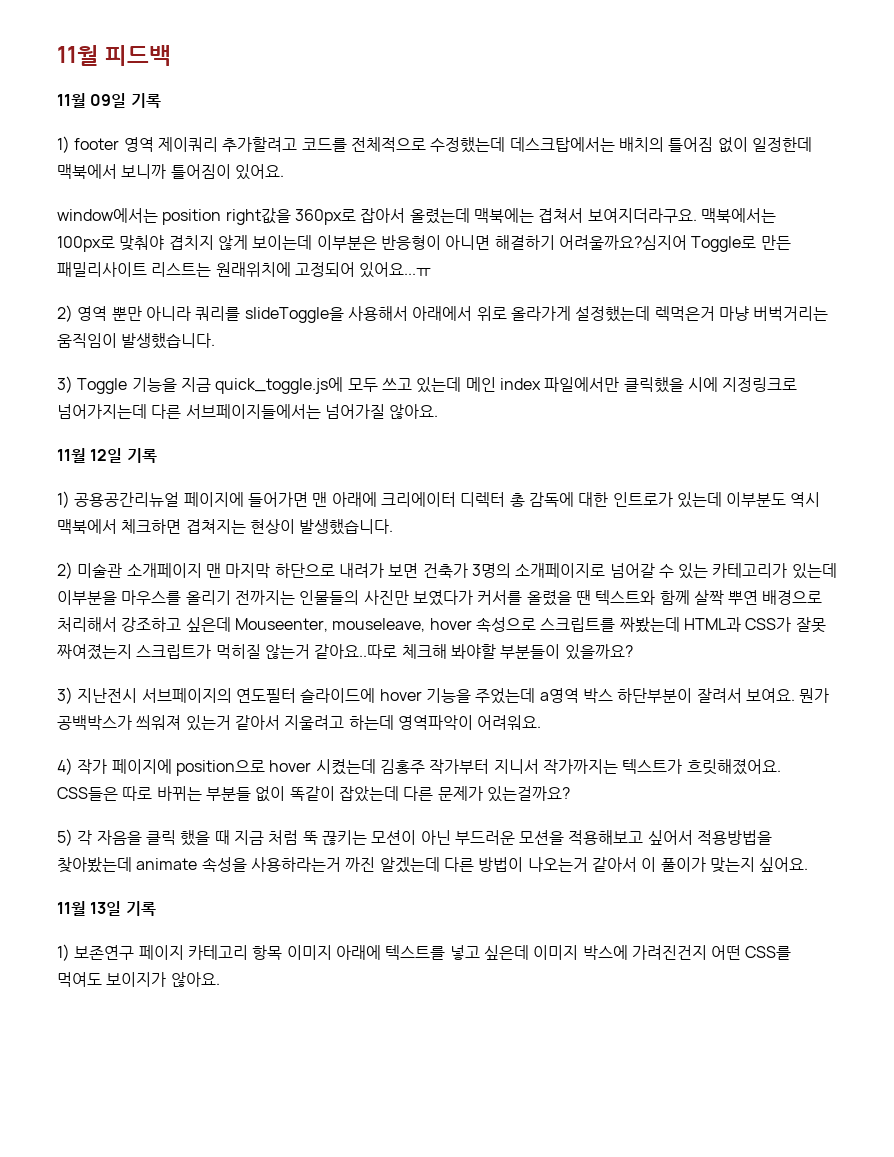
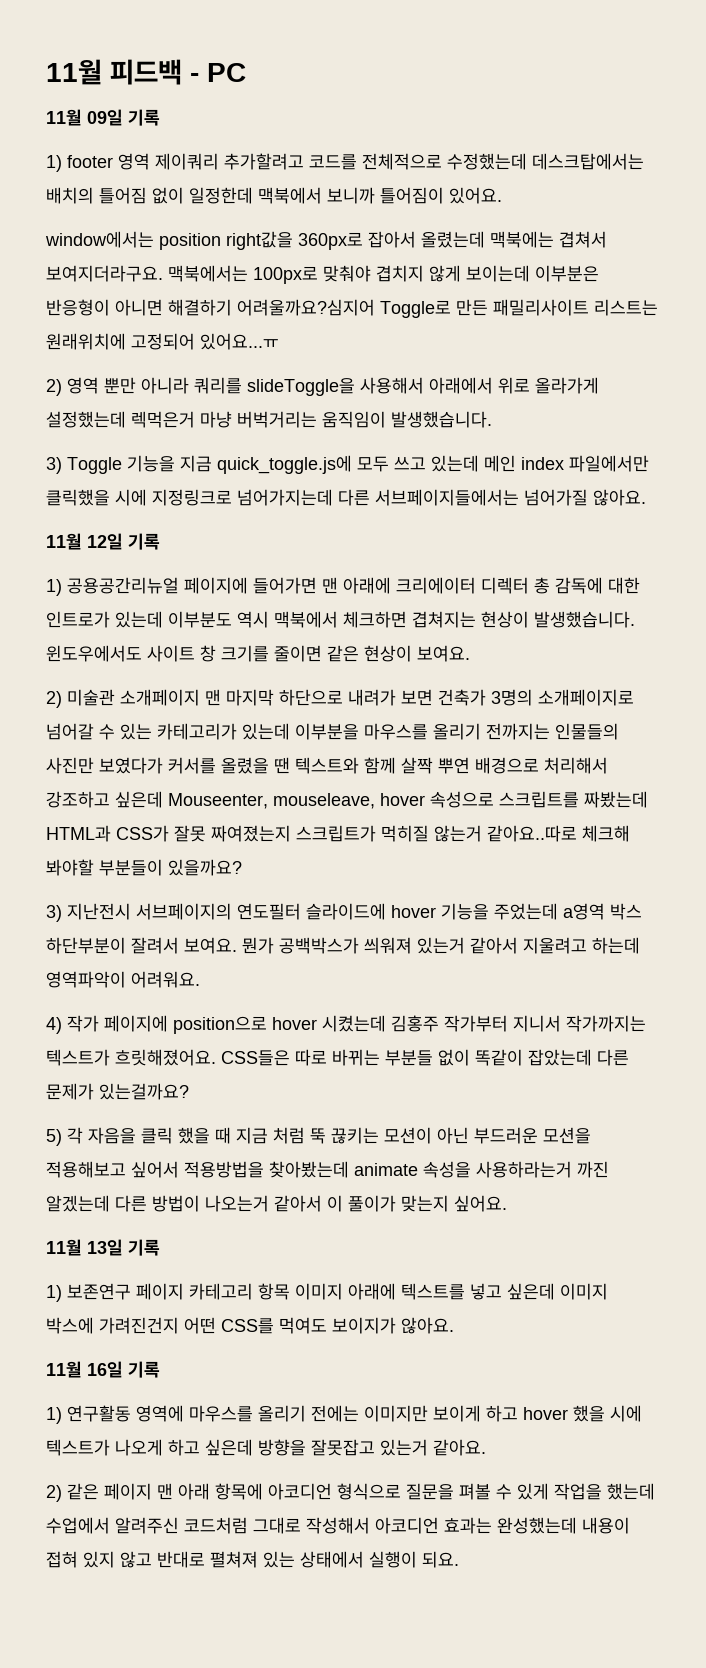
- 11월 피드백
+ 11월 피드백 - PC
+ 윈도우에서도 사이트 창 크기를 줄이면 같은 현상이 보여요.
+ 11월 16일 기록
+ 1) 연구활동 영역에 마우스를 올리기 전에는 이미지만 보이게 하고 hover 했을 시에 텍스트가 나오게 하고 싶은데 방향을 잘못잡고 있는거 같아요.
+ 2) 같은 페이지 맨 아래 항목에 아코디언 형식으로 질문을 펴볼 수 있게 작업을 했는데 수업에서 알려주신 코드처럼 그대로 작성해서 아코디언 효과는 완성했는데 내용이 접혀 있지 않고 반대로 펼쳐져 있는 상태에서 실행이 되요.

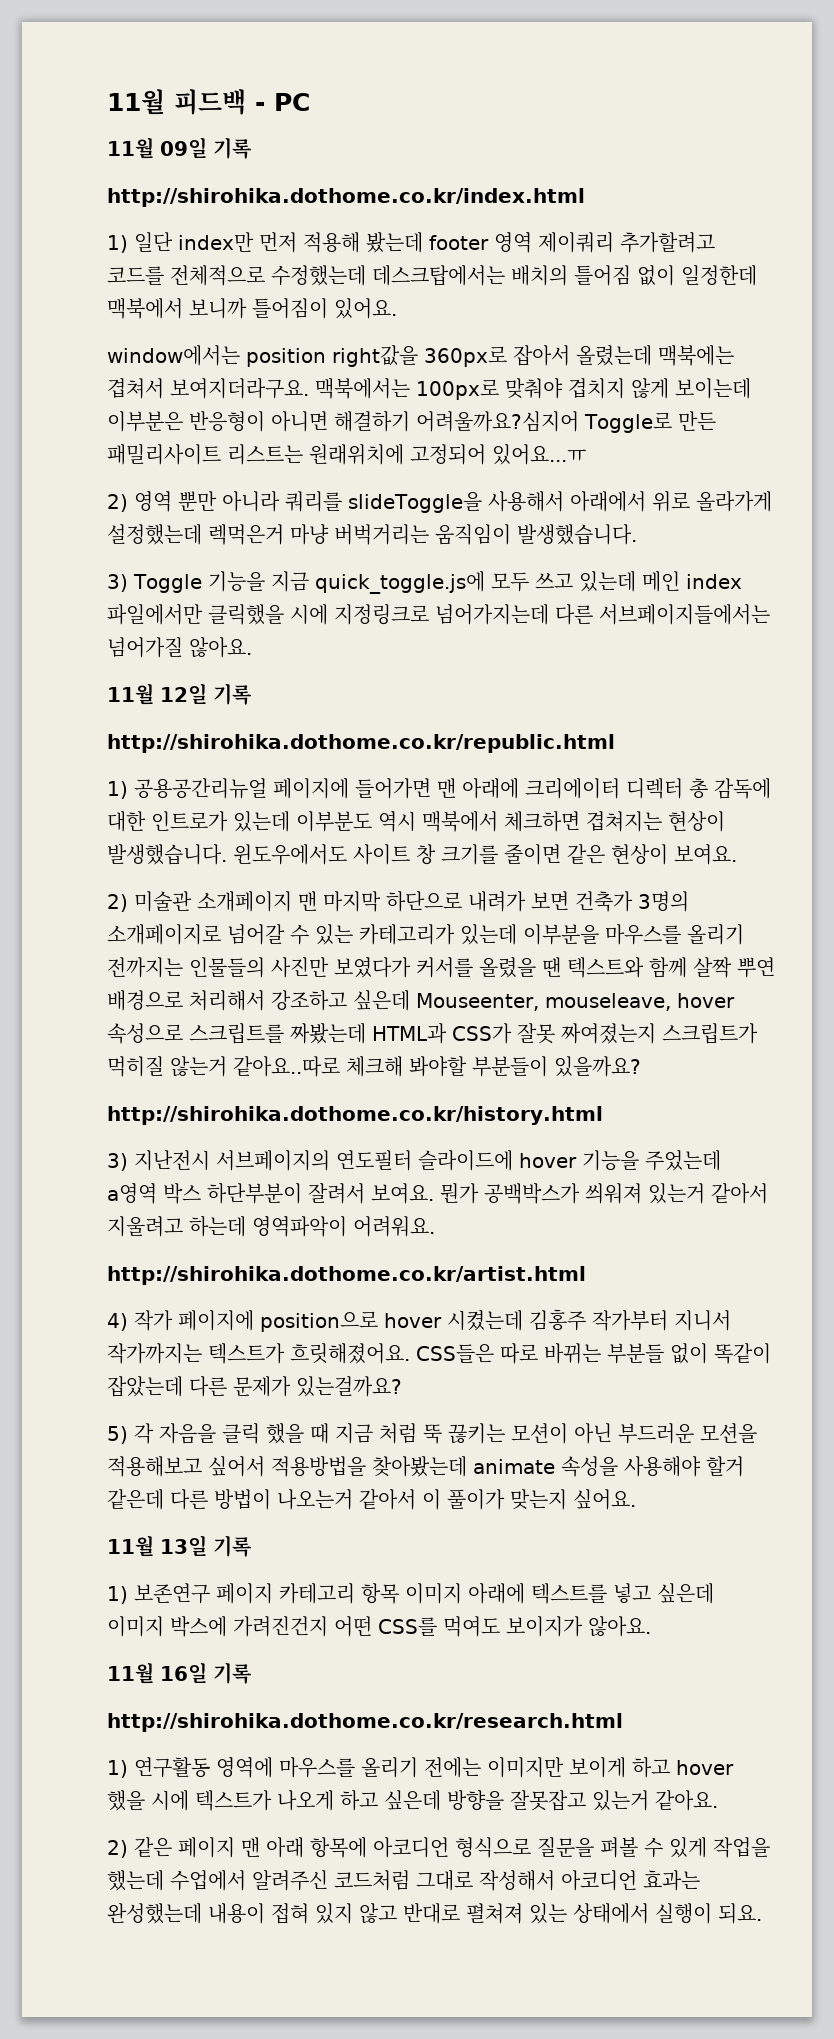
- 1) footer 영역 제이쿼리 추가할려고 코드를 전체적으로 수정했는데 데스크탑에서는 배치의 틀어짐 없이 일정한데 맥북에서 보니까 틀어짐이 있어요.
+ http://shirohika.dothome.co.kr/index.html
+ 1) 일단 index만 먼저 적용해 봤는데 footer 영역 제이쿼리 추가할려고 코드를 전체적으로 수정했는데 데스크탑에서는 배치의 틀어짐 없이 일정한데 맥북에서 보니까 틀어짐이 있어요.
+ http://shirohika.dothome.co.kr/republic.html
+ http://shirohika.dothome.co.kr/history.html
+ http://shirohika.dothome.co.kr/artist.html
- 5) 각 자음을 클릭 했을 때 지금 처럼 뚝 끊키는 모션이 아닌 부드러운 모션을 적용해보고 싶어서 적용방법을 찾아봤는데 animate 속성을 사용하라는거 까진 알겠는데 다른 방법이 나오는거 같아서 이 풀이가 맞는지 싶어요.
+ 5) 각 자음을 클릭 했을 때 지금 처럼 뚝 끊키는 모션이 아닌 부드러운 모션을 적용해보고 싶어서 적용방법을 찾아봤는데 animate 속성을 사용해야 할거 같은데 다른 방법이 나오는거 같아서 이 풀이가 맞는지 싶어요.
+ http://shirohika.dothome.co.kr/research.html

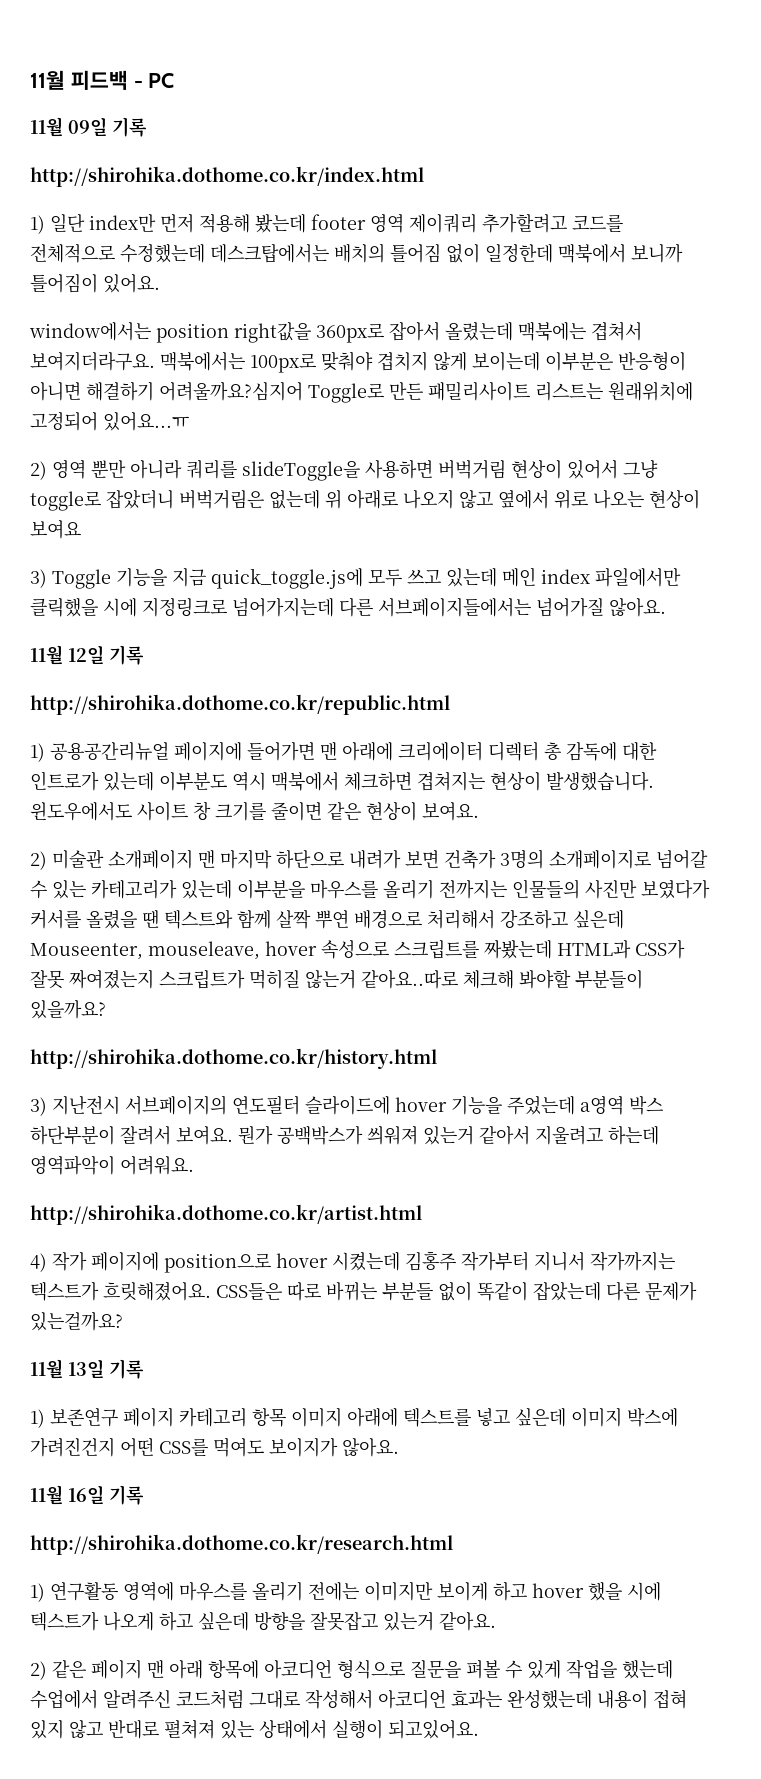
- 2) 영역 뿐만 아니라 쿼리를 slideToggle을 사용해서 아래에서 위로 올라가게 설정했는데 렉먹은거 마냥 버벅거리는 움직임이 발생했습니다.
+ 2) 영역 뿐만 아니라 쿼리를 slideToggle을 사용하면 버벅거림 현상이 있어서 그냥 toggle로 잡았더니 버벅거림은 없는데 위 아래로 나오지 않고 옆에서 위로 나오는 현상이 보여요
- 5) 각 자음을 클릭 했을 때 지금 처럼 뚝 끊키는 모션이 아닌 부드러운 모션을 적용해보고 싶어서 적용방법을 찾아봤는데 animate 속성을 사용해야 할거 같은데 다른 방법이 나오는거 같아서 이 풀이가 맞는지 싶어요.
- 2) 같은 페이지 맨 아래 항목에 아코디언 형식으로 질문을 펴볼 수 있게 작업을 했는데 수업에서 알려주신 코드처럼 그대로 작성해서 아코디언 효과는 완성했는데 내용이 접혀 있지 않고 반대로 펼쳐져 있는 상태에서 실행이 되요.
+ 2) 같은 페이지 맨 아래 항목에 아코디언 형식으로 질문을 펴볼 수 있게 작업을 했는데 수업에서 알려주신 코드처럼 그대로 작성해서 아코디언 효과는 완성했는데 내용이 접혀 있지 않고 반대로 펼쳐져 있는 상태에서 실행이 되고있어요.

